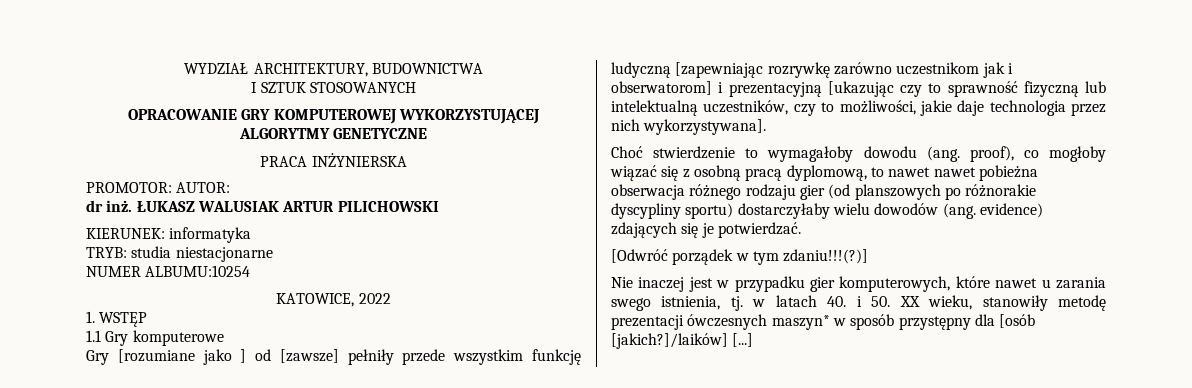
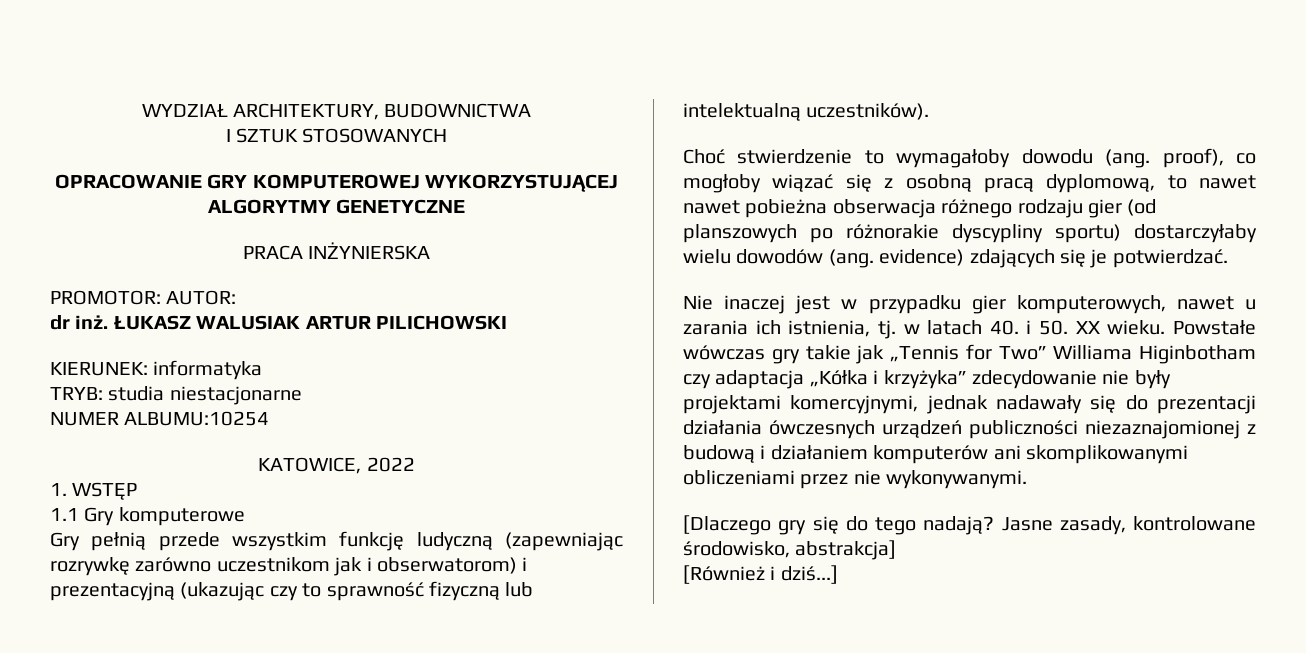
- Gry [rozumiane jako ] od [zawsze] pełniły przede wszystkim funkcję ludyczną [zapewniając rozrywkę zarówno uczestnikom jak i obserwatorom] i prezentacyjną [ukazując czy to sprawność fizyczną lub intelektualną uczestników, czy to możliwości, jakie daje technologia przez nich wykorzystywana].
+ Gry pełnią przede wszystkim funkcję ludyczną (zapewniając rozrywkę zarówno uczestnikom jak i obserwatorom) i prezentacyjną (ukazując czy to sprawność fizyczną lub intelektualną uczestników).
- [Odwróć porządek w tym zdaniu!!!(?)]
- Nie inaczej jest w przypadku gier komputerowych, które nawet u zarania swego istnienia, tj. w latach 40. i 50. XX wieku, stanowiły metodę prezentacji ówczesnych maszyn* w sposób przystępny dla [osób [jakich?]/laików] [...]
+ Nie inaczej jest w przypadku gier komputerowych, nawet u zarania ich istnienia, tj. w latach 40. i 50. XX wieku. Powstałe wówczas gry takie jak „Tennis for Two” Williama Higinbotham czy adaptacja „Kółka i krzyżyka” zdecydowanie nie były projektami komercyjnymi, jednak nadawały się do prezentacji działania ówczesnych urządzeń publiczności niezaznajomionej z budową i działaniem komputerów ani skomplikowanymi obliczeniami przez nie wykonywanymi.
+ [Dlaczego gry się do tego nadają? Jasne zasady, kontrolowane środowisko, abstrakcja]
+ [Również i dziś...]

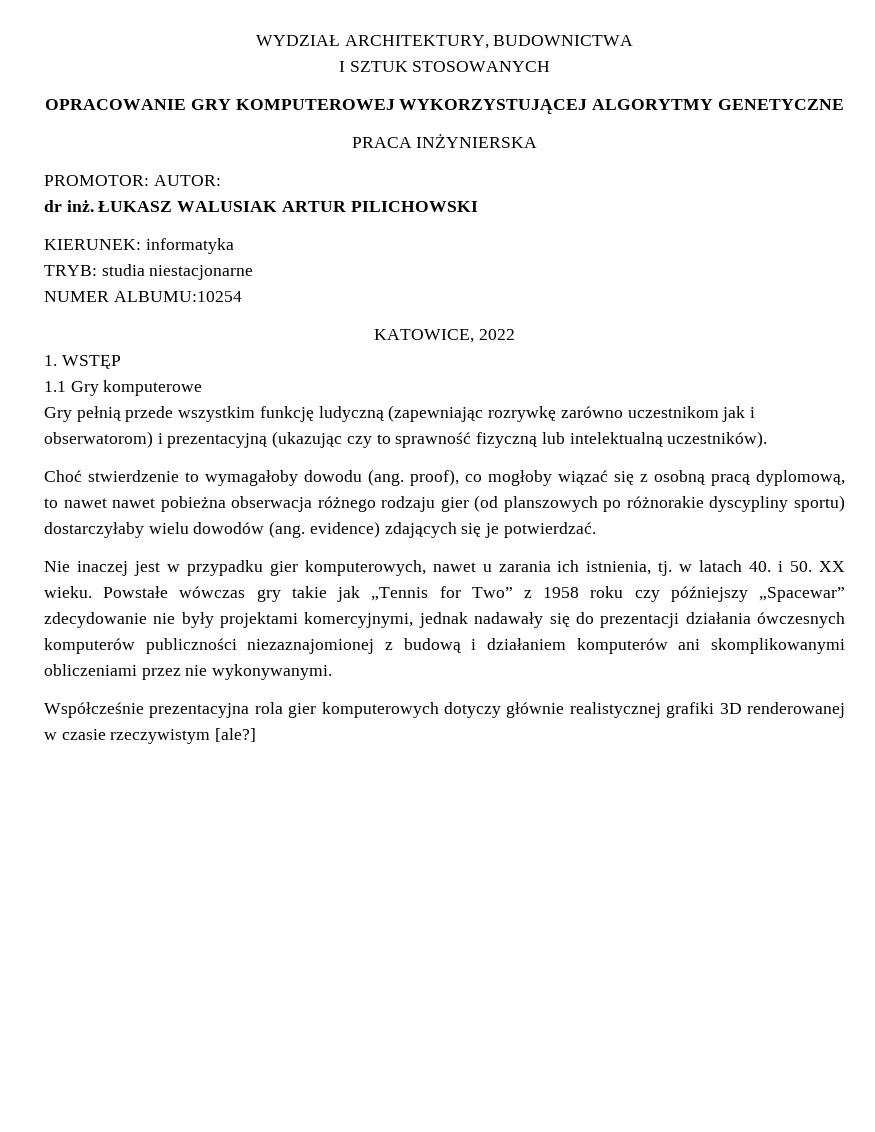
- Powstałe wówczas gry takie jak „Tennis for Two” Williama Higinbotham czy adaptacja „Kółka i krzyżyka” zdecydowanie nie były projektami komercyjnymi, jednak nadawały się do prezentacji działania ówczesnych urządzeń publiczności niezaznajomionej z budową i działaniem komputerów ani skomplikowanymi obliczeniami przez nie wykonywanymi.
+ Powstałe wówczas gry takie jak „Tennis for Two” z 1958 roku czy późniejszy „Spacewar” zdecydowanie nie były projektami komercyjnymi, jednak nadawały się do prezentacji działania ówczesnych komputerów publiczności niezaznajomionej z budową i działaniem komputerów ani skomplikowanymi obliczeniami przez nie wykonywanymi.
- [Dlaczego gry się do tego nadają? Jasne zasady, kontrolowane środowisko, abstrakcja]
- [Również i dziś...]
+ Współcześnie prezentacyjna rola gier komputerowych dotyczy głównie realistycznej grafiki 3D renderowanej w czasie rzeczywistym [ale?]

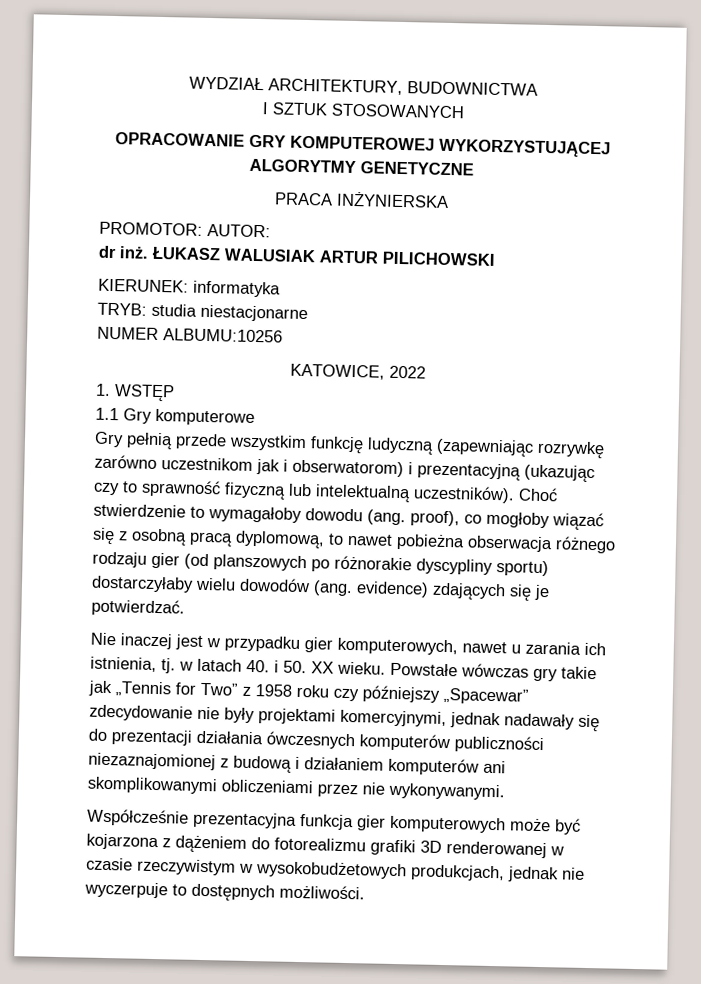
- NUMER ALBUMU:10254
+ NUMER ALBUMU:10256
- Gry pełnią przede wszystkim funkcję ludyczną (zapewniając rozrywkę zarówno uczestnikom jak i obserwatorom) i prezentacyjną (ukazując czy to sprawność fizyczną lub intelektualną uczestników).
- Choć stwierdzenie to wymagałoby dowodu (ang. proof), co mogłoby wiązać się z osobną pracą dyplomową, to nawet nawet pobieżna obserwacja różnego rodzaju gier (od planszowych po różnorakie dyscypliny sportu) dostarczyłaby wielu dowodów (ang. evidence) zdających się je potwierdzać.
+ Gry pełnią przede wszystkim funkcję ludyczną (zapewniając rozrywkę zarówno uczestnikom jak i obserwatorom) i prezentacyjną (ukazując czy to sprawność fizyczną lub intelektualną uczestników). Choć stwierdzenie to wymagałoby dowodu (ang. proof), co mogłoby wiązać się z osobną pracą dyplomową, to nawet pobieżna obserwacja różnego rodzaju gier (od planszowych po różnorakie dyscypliny sportu) dostarczyłaby wielu dowodów (ang. evidence) zdających się je potwierdzać.
- Współcześnie prezentacyjna rola gier komputerowych dotyczy głównie realistycznej grafiki 3D renderowanej w czasie rzeczywistym [ale?]
+ Współcześnie prezentacyjna funkcja gier komputerowych może być kojarzona z dążeniem do fotorealizmu grafiki 3D renderowanej w czasie rzeczywistym w wysokobudżetowych produkcjach, jednak nie wyczerpuje to dostępnych możliwości.

